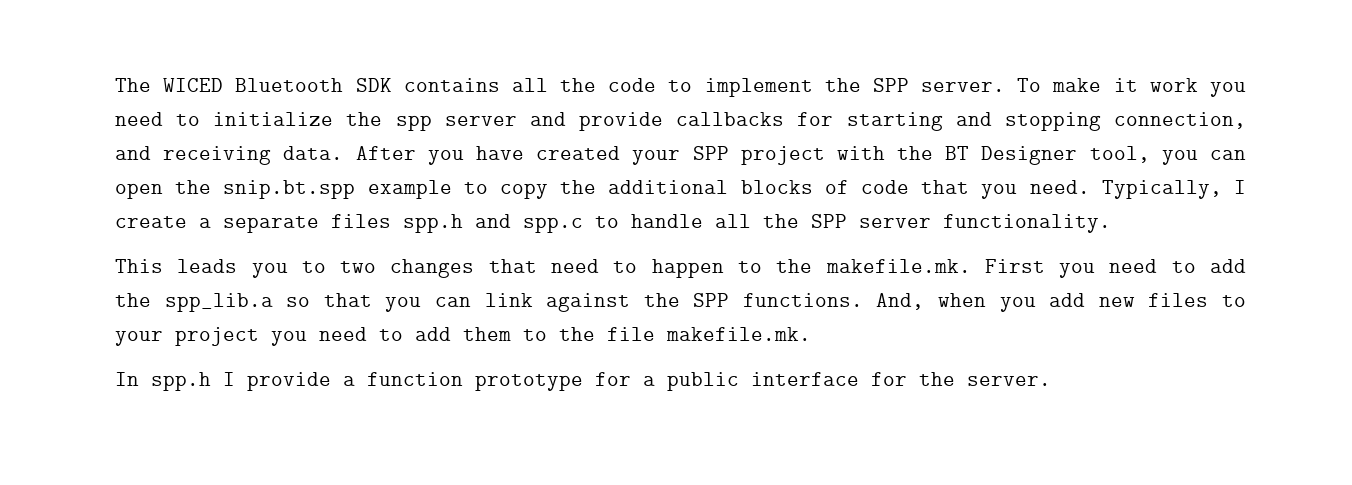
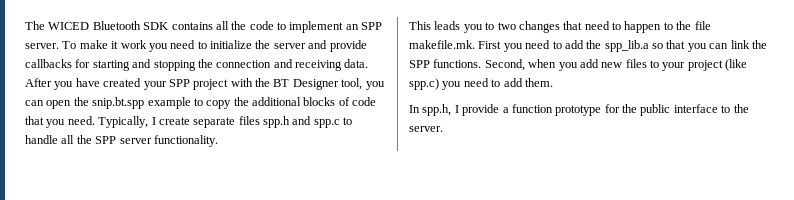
- The WICED Bluetooth SDK contains all the code to implement the SPP server.
+ The WICED Bluetooth SDK contains all the code to implement an SPP server.
- To make it work you need to initialize the spp server and provide callbacks for starting and stopping connection, and receiving data.
+ To make it work you need to initialize the server and provide callbacks for starting and stopping the connection and receiving data.
- Typically, I create a separate files spp.h and spp.c to handle all the SPP server functionality.
+ Typically, I create separate files spp.h and spp.c to handle all the SPP server functionality.
- This leads you to two changes that need to happen to the makefile.mk. First you need to add the spp_lib.a so that you can link against the SPP functions.
+ This leads you to two changes that need to happen to the file makefile.mk. First you need to add the spp_lib.a so that you can link the SPP functions.
- And, when you add new files to your project you need to add them to the file makefile.mk.
+ Second, when you add new files to your project (like spp.c) you need to add them.
- In spp.h I provide a function prototype for a public interface for the server.
+ In spp.h, I provide a function prototype for the public interface to the server.

